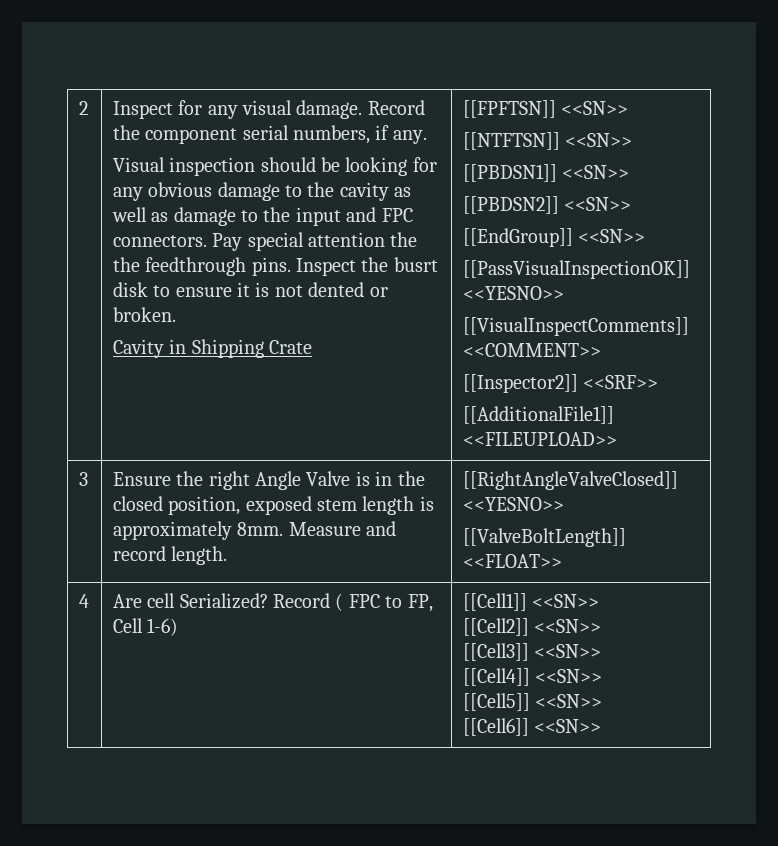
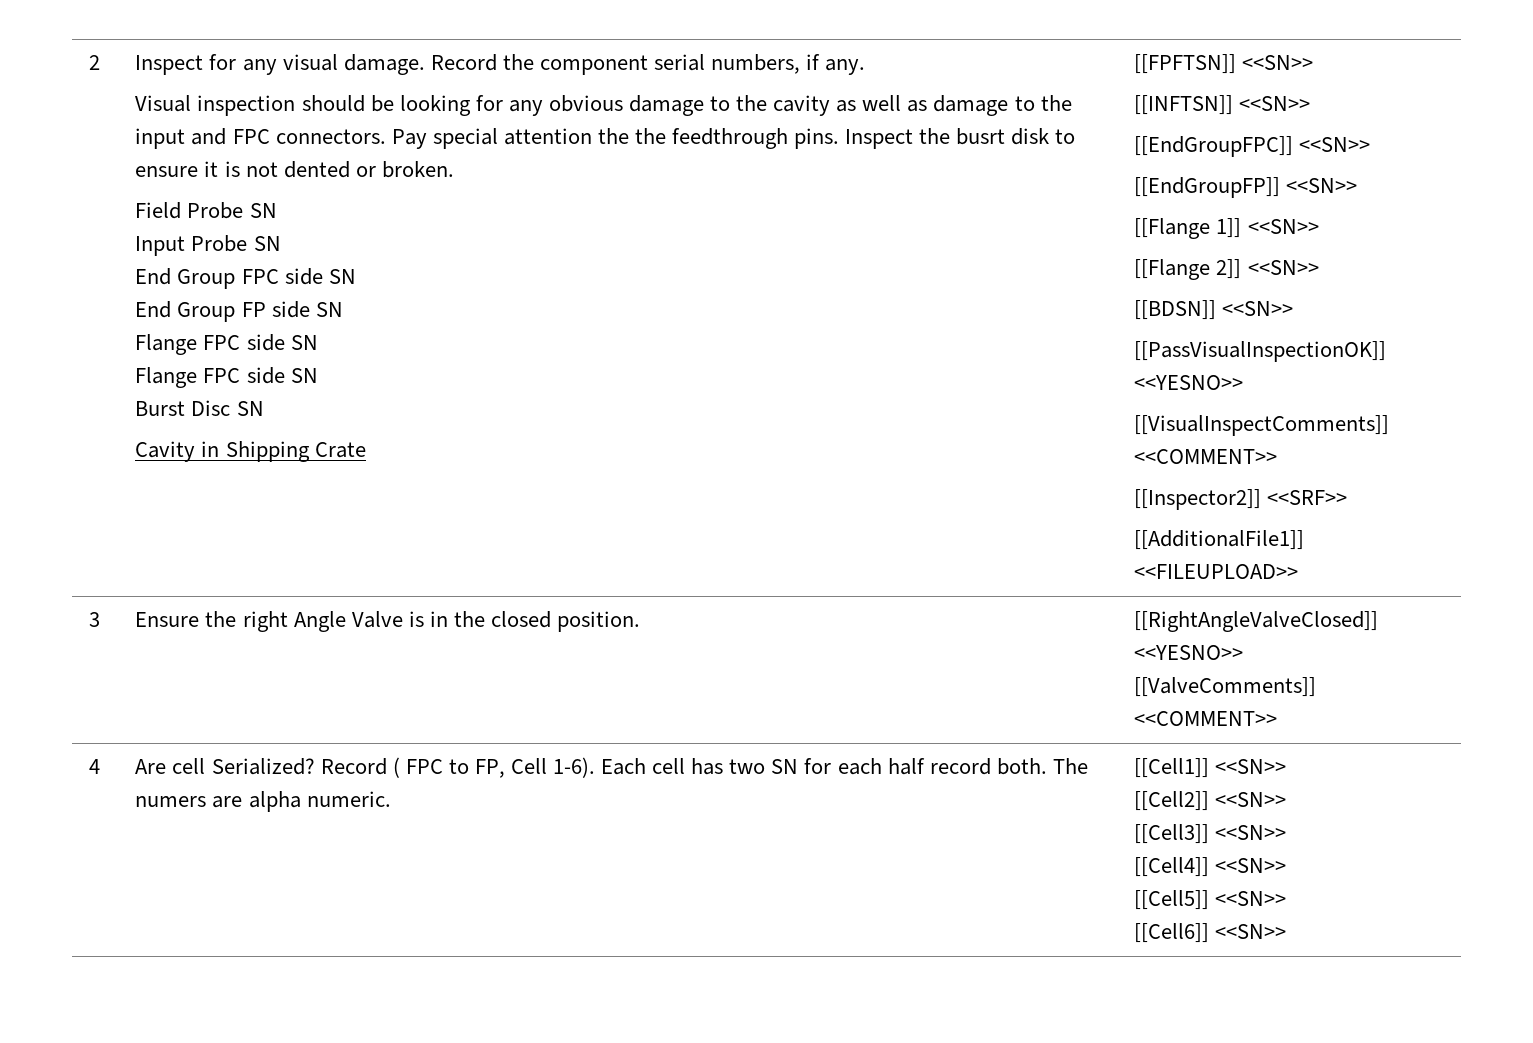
+ Field Probe SN
+ Input Probe SN
+ End Group FPC side SN
+ End Group FP side SN
+ Flange FPC side SN
+ Flange FPC side SN
+ Burst Disc SN
- [[NTFTSN]] <<SN>>
- [[PBDSN1]] <<SN>>
- [[PBDSN2]] <<SN>>
- [[EndGroup]] <<SN>>
+ [[INFTSN]] <<SN>>
+ [[EndGroupFPC]] <<SN>>
+ [[EndGroupFP]] <<SN>>
+ [[Flange 1]] <<SN>>
+ [[Flange 2]] <<SN>>
+ [[BDSN]] <<SN>>
- 3 | Ensure the right Angle Valve is in the closed position, exposed stem length is approximately 8mm. Measure and record length. | [[RightAngleValveClosed]] <<YESNO>>
- [[ValveBoltLength]] <<FLOAT>>
+ 3 | Ensure the right Angle Valve is in the closed position. | [[RightAngleValveClosed]] <<YESNO>>
+ [[ValveComments]] <<COMMENT>>
- 4 | Are cell Serialized? Record ( FPC to FP, Cell 1-6) | [[Cell1]] <<SN>>
+ 4 | Are cell Serialized? Record ( FPC to FP, Cell 1-6). Each cell has two SN for each half record both. The numers are alpha numeric. | [[Cell1]] <<SN>>

